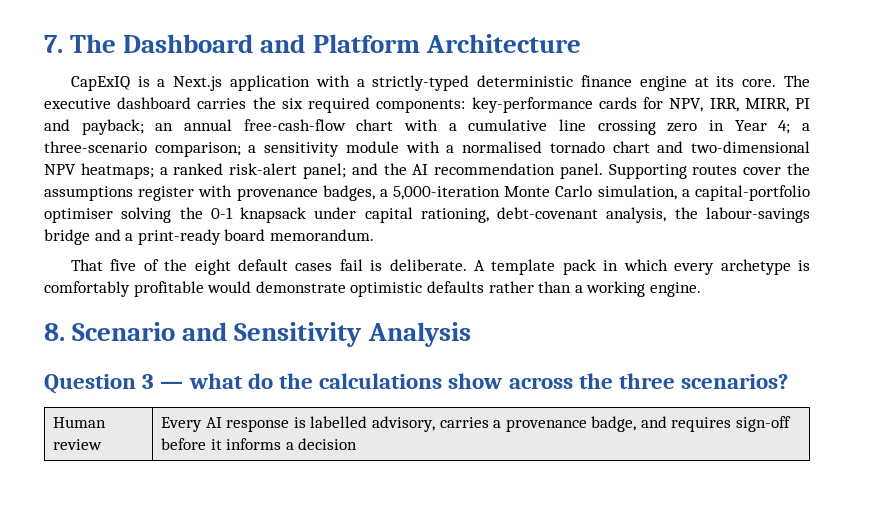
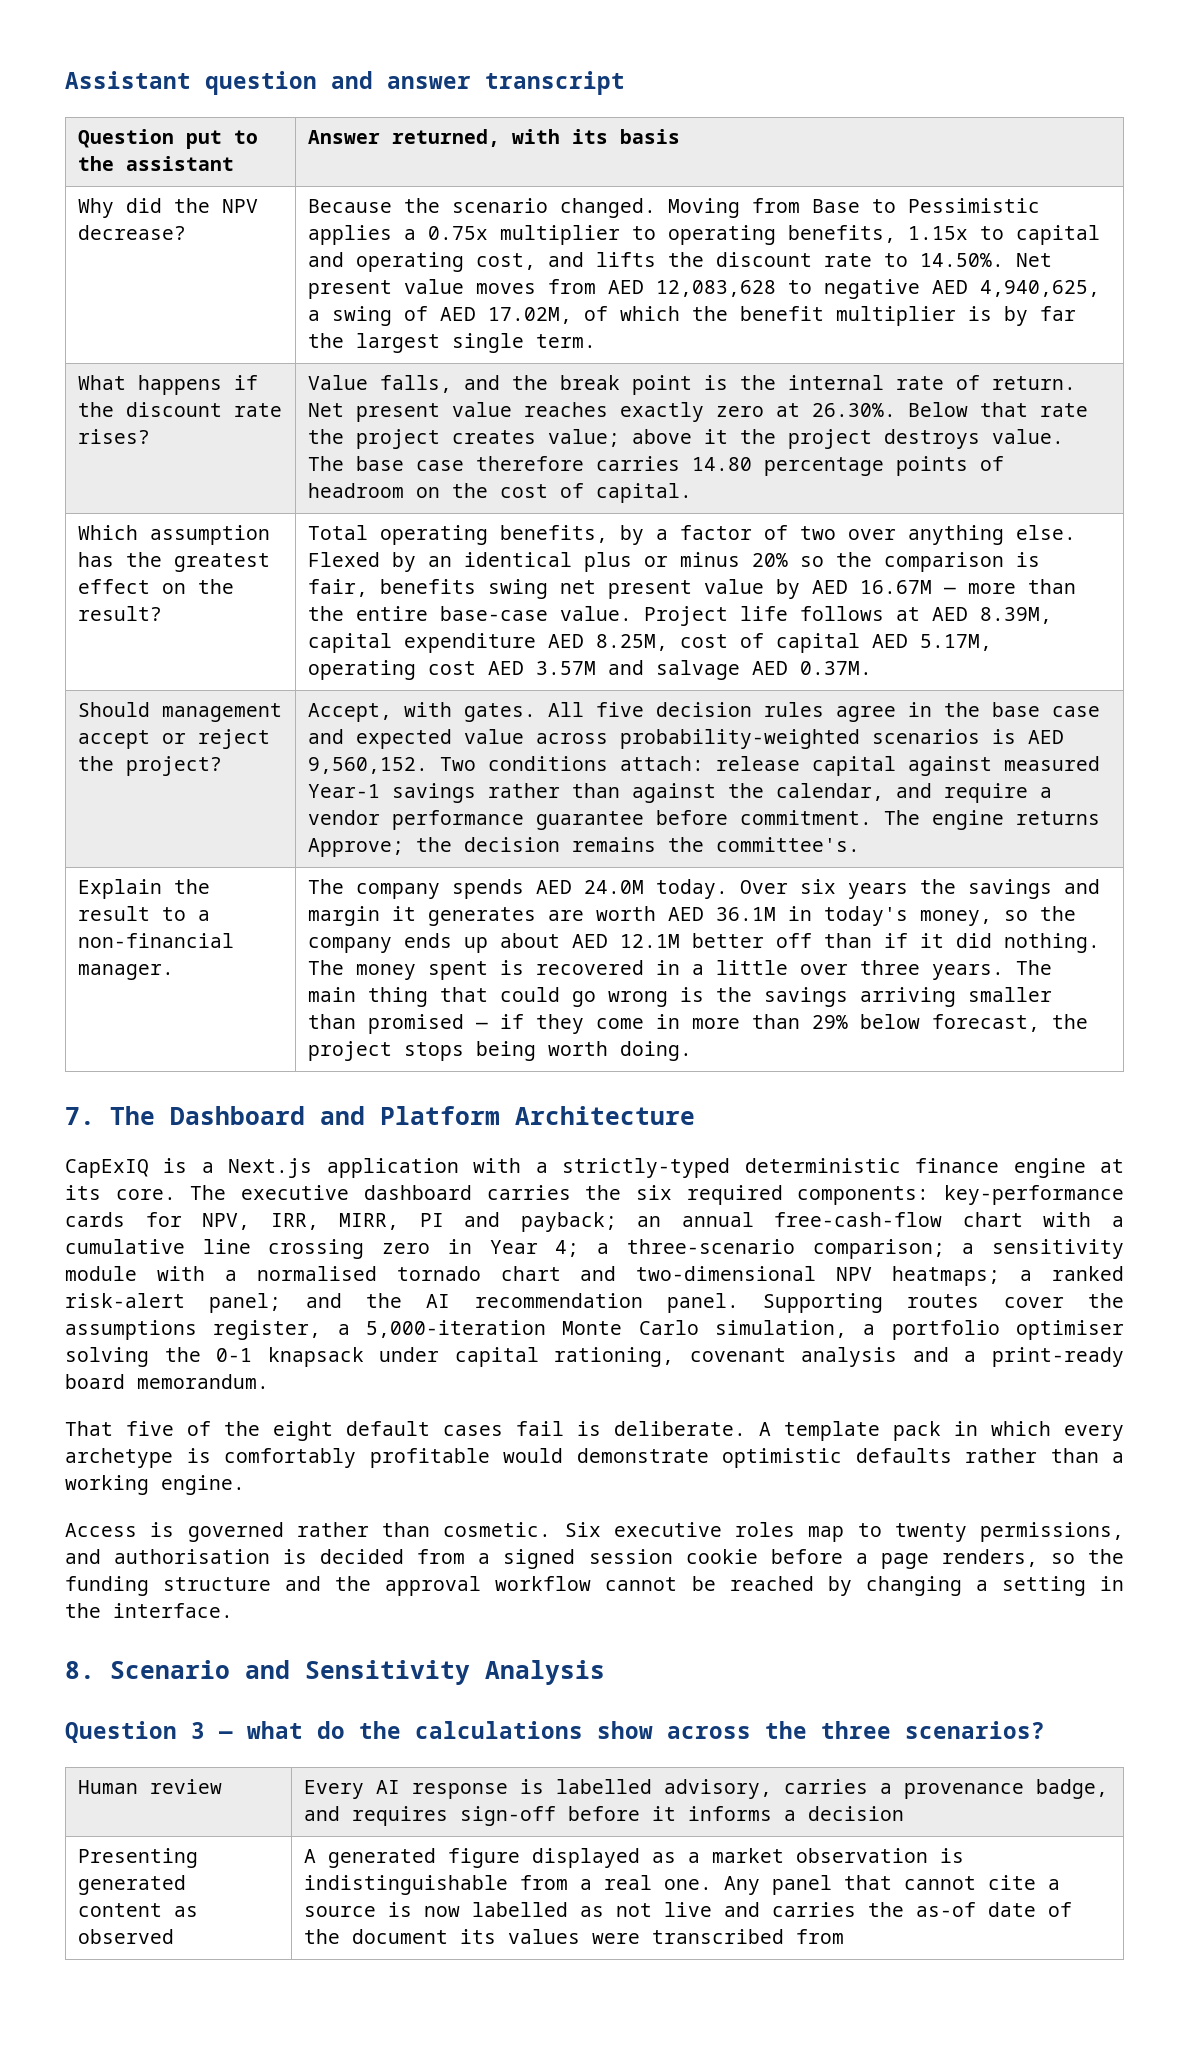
+ Assistant question and answer transcript
+ Question put to the assistant | Answer returned, with its basis
+ Why did the NPV decrease? | Because the scenario changed. Moving from Base to Pessimistic applies a 0.75x multiplier to operating benefits, 1.15x to capital and operating cost, and lifts the discount rate to 14.50%. Net present value moves from AED 12,083,628 to negative AED 4,940,625, a swing of AED 17.02M, of which the benefit multiplier is by far the largest single term.
+ What happens if the discount rate rises? | Value falls, and the break point is the internal rate of return. Net present value reaches exactly zero at 26.30%. Below that rate the project creates value; above it the project destroys value. The base case therefore carries 14.80 percentage points of headroom on the cost of capital.
+ Which assumption has the greatest effect on the result? | Total operating benefits, by a factor of two over anything else. Flexed by an identical plus or minus 20% so the comparison is fair, benefits swing net present value by AED 16.67M — more than the entire base-case value. Project life follows at AED 8.39M, capital expenditure AED 8.25M, cost of capital AED 5.17M, operating cost AED 3.57M and salvage AED 0.37M.
+ Should management accept or reject the project? | Accept, with gates. All five decision rules agree in the base case and expected value across probability-weighted scenarios is AED 9,560,152. Two conditions attach: release capital against measured Year-1 savings rather than against the calendar, and require a vendor performance guarantee before commitment. The engine returns Approve; the decision remains the committee's.
+ Explain the result to a non-financial manager. | The company spends AED 24.0M today. Over six years the savings and margin it generates are worth AED 36.1M in today's money, so the company ends up about AED 12.1M better off than if it did nothing. The money spent is recovered in a little over three years. The main thing that could go wrong is the savings arriving smaller than promised — if they come in more than 29% below forecast, the project stops being worth doing.
- Supporting routes cover the assumptions register with provenance badges, a 5,000-iteration Monte Carlo simulation, a capital-portfolio optimiser solving the 0-1 knapsack under capital rationing, debt-covenant analysis, the labour-savings bridge and a print-ready board memorandum.
+ Supporting routes cover the assumptions register, a 5,000-iteration Monte Carlo simulation, a portfolio optimiser solving the 0-1 knapsack under capital rationing, covenant analysis and a print-ready board memorandum.
+ Access is governed rather than cosmetic. Six executive roles map to twenty permissions, and authorisation is decided from a signed session cookie before a page renders, so the funding structure and the approval workflow cannot be reached by changing a setting in the interface.
+ Presenting generated content as observed | A generated figure displayed as a market observation is indistinguishable from a real one. Any panel that cannot cite a source is now labelled as not live and carries the as-of date of the document its values were transcribed from

